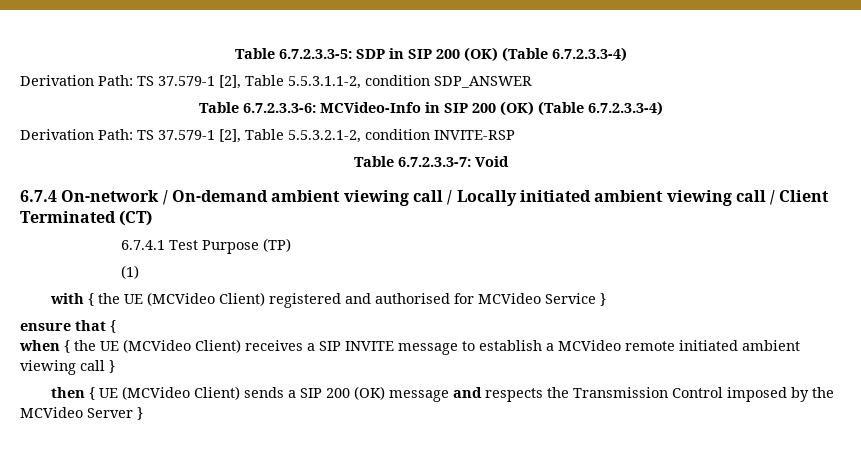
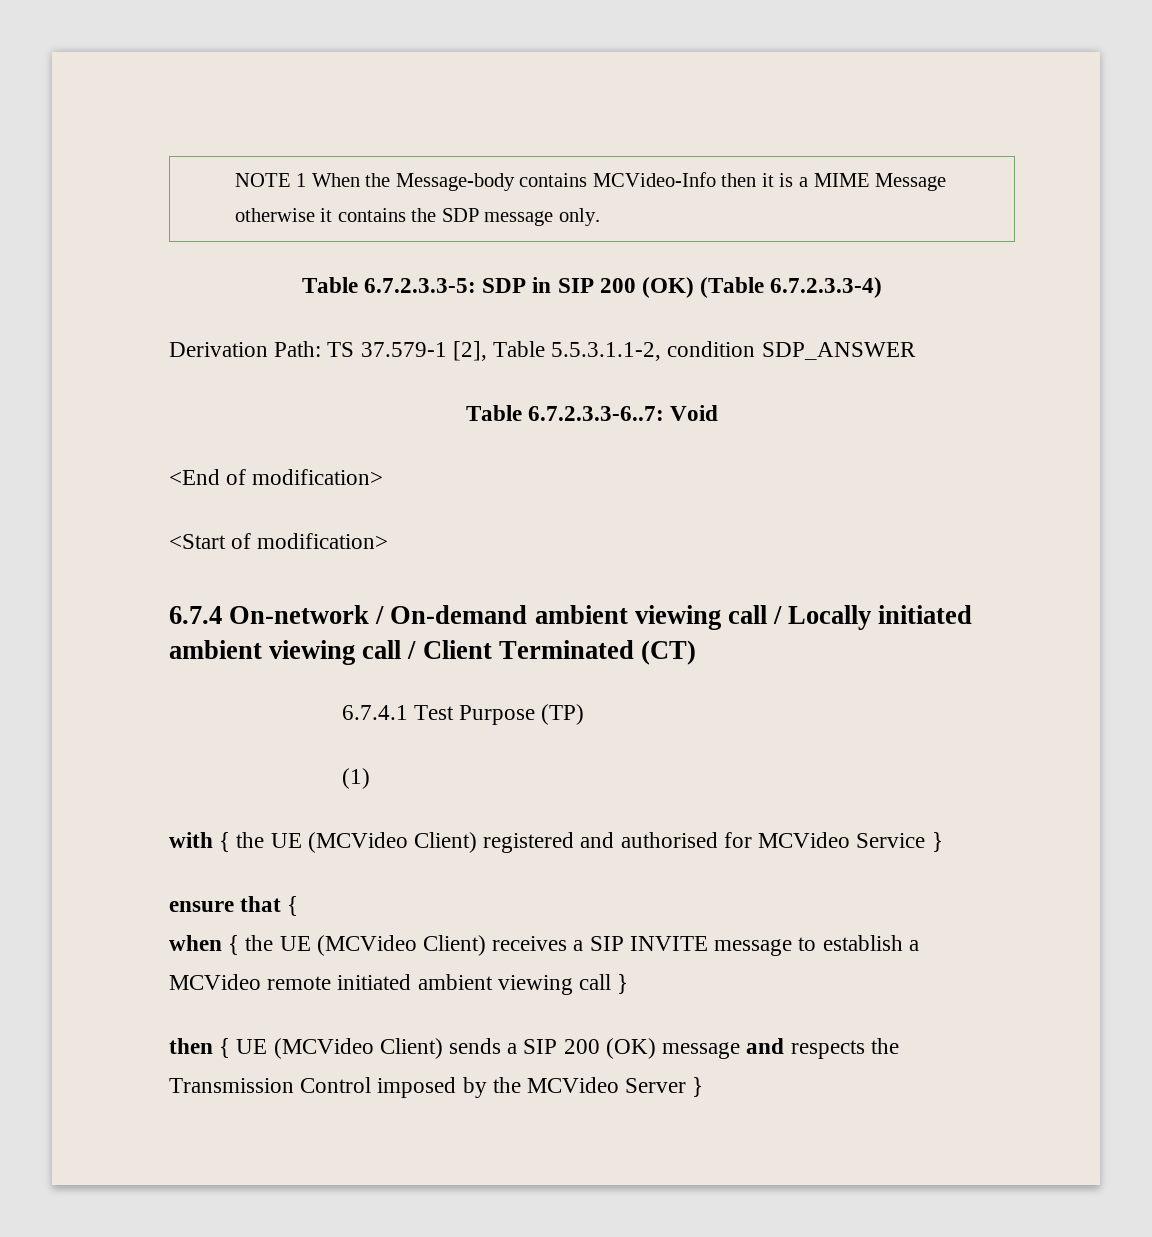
+ NOTE 1 When the Message-body contains MCVideo-Info then it is a MIME Message otherwise it contains the SDP message only.
- Table 6.7.2.3.3-6: MCVideo-Info in SIP 200 (OK) (Table 6.7.2.3.3-4)
- Derivation Path: TS 37.579-1 [2], Table 5.5.3.2.1-2, condition INVITE-RSP
- Table 6.7.2.3.3-7: Void
+ Table 6.7.2.3.3-6..7: Void
+ <End of modification>
+ <Start of modification>

